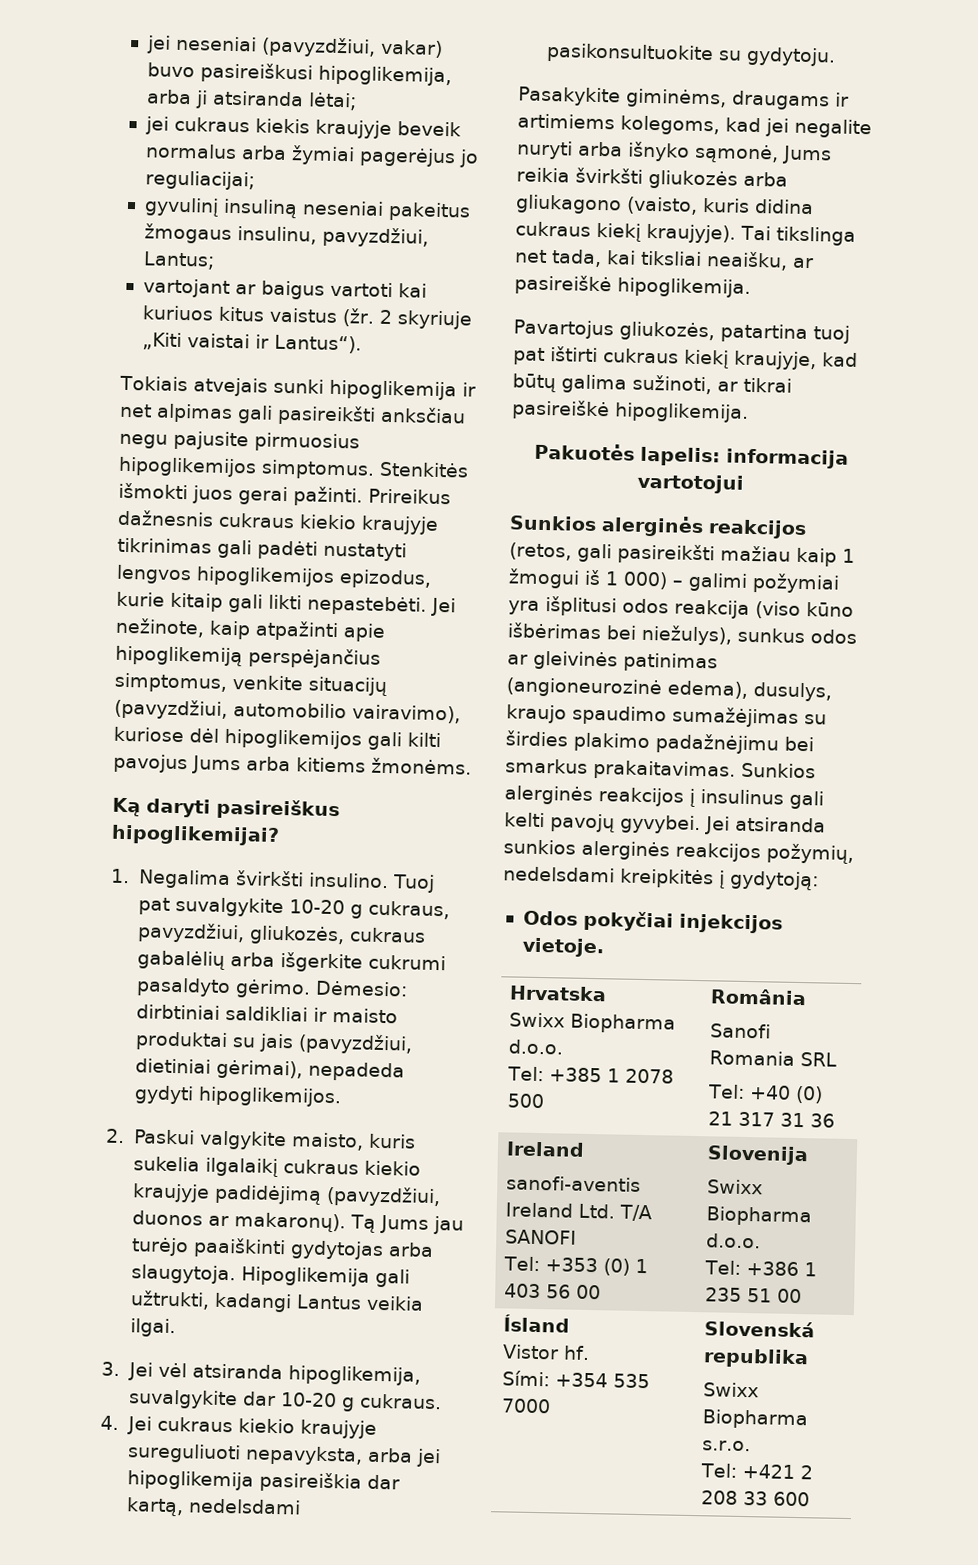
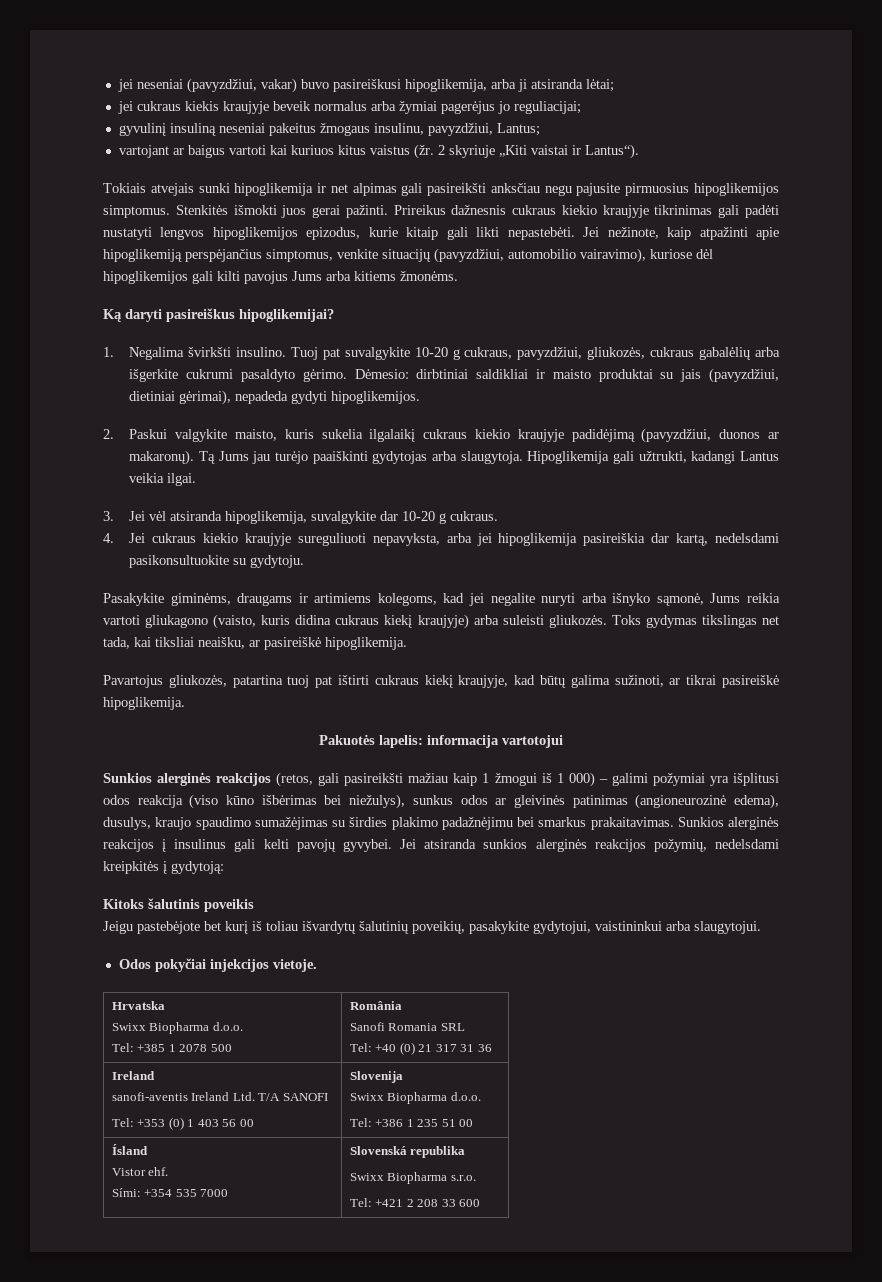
- Pasakykite giminėms, draugams ir artimiems kolegoms, kad jei negalite nuryti arba išnyko sąmonė, Jums reikia švirkšti gliukozės arba gliukagono (vaisto, kuris didina cukraus kiekį kraujyje). Tai tikslinga net tada, kai tiksliai neaišku, ar pasireiškė hipoglikemija.
+ Pasakykite giminėms, draugams ir artimiems kolegoms, kad jei negalite nuryti arba išnyko sąmonė, Jums reikia vartoti gliukagono (vaisto, kuris didina cukraus kiekį kraujyje) arba suleisti gliukozės. Toks gydymas tikslingas net tada, kai tiksliai neaišku, ar pasireiškė hipoglikemija.
+ Kitoks šalutinis poveikis
+ Jeigu pastebėjote bet kurį iš toliau išvardytų šalutinių poveikių, pasakykite gydytojui, vaistininkui arba slaugytojui.
  Ísland
- Vistor hf.
+ Vistor ehf.

